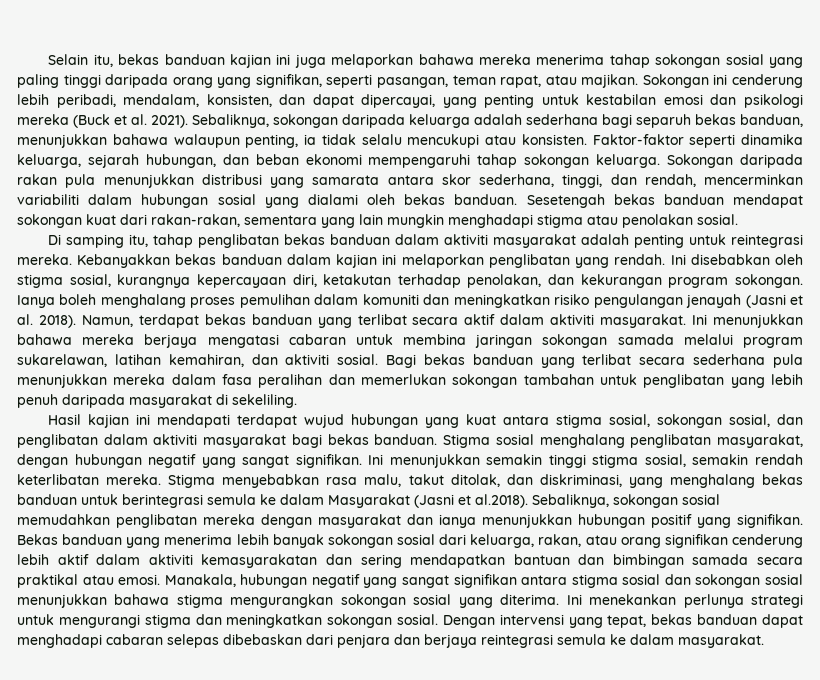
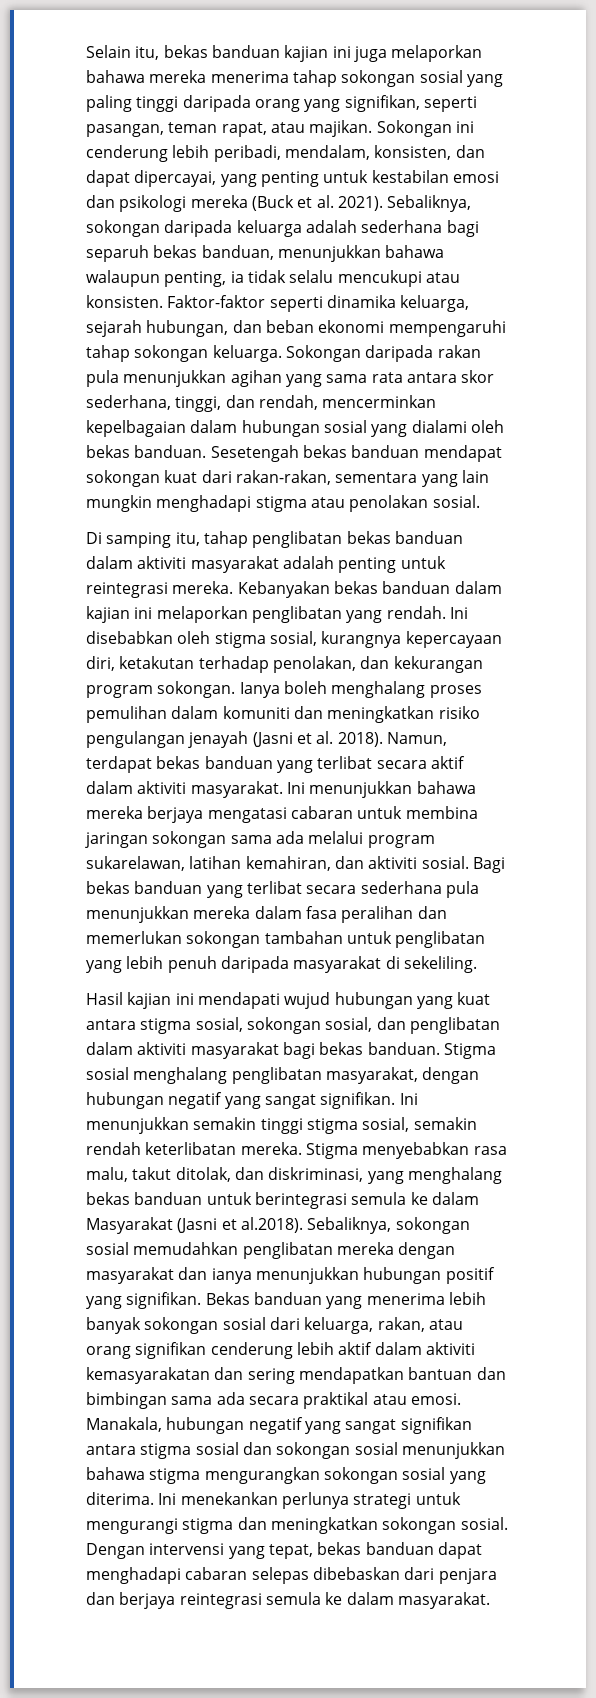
- Sokongan daripada rakan pula menunjukkan distribusi yang samarata antara skor sederhana, tinggi, dan rendah, mencerminkan variabiliti dalam hubungan sosial yang dialami oleh bekas banduan.
+ Sokongan daripada rakan pula menunjukkan agihan yang sama rata antara skor sederhana, tinggi, dan rendah, mencerminkan kepelbagaian dalam hubungan sosial yang dialami oleh bekas banduan.
- Kebanyakkan bekas banduan dalam kajian ini melaporkan penglibatan yang rendah.
+ Kebanyakan bekas banduan dalam kajian ini melaporkan penglibatan yang rendah.
- Ini menunjukkan bahawa mereka berjaya mengatasi cabaran untuk membina jaringan sokongan samada melalui program sukarelawan, latihan kemahiran, dan aktiviti sosial.
+ Ini menunjukkan bahawa mereka berjaya mengatasi cabaran untuk membina jaringan sokongan sama ada melalui program sukarelawan, latihan kemahiran, dan aktiviti sosial.
- Hasil kajian ini mendapati terdapat wujud hubungan yang kuat antara stigma sosial, sokongan sosial, dan penglibatan dalam aktiviti masyarakat bagi bekas banduan.
+ Hasil kajian ini mendapati wujud hubungan yang kuat antara stigma sosial, sokongan sosial, dan penglibatan dalam aktiviti masyarakat bagi bekas banduan.
- Bekas banduan yang menerima lebih banyak sokongan sosial dari keluarga, rakan, atau orang signifikan cenderung lebih aktif dalam aktiviti kemasyarakatan dan sering mendapatkan bantuan dan bimbingan samada secara praktikal atau emosi.
+ Bekas banduan yang menerima lebih banyak sokongan sosial dari keluarga, rakan, atau orang signifikan cenderung lebih aktif dalam aktiviti kemasyarakatan dan sering mendapatkan bantuan dan bimbingan sama ada secara praktikal atau emosi.

